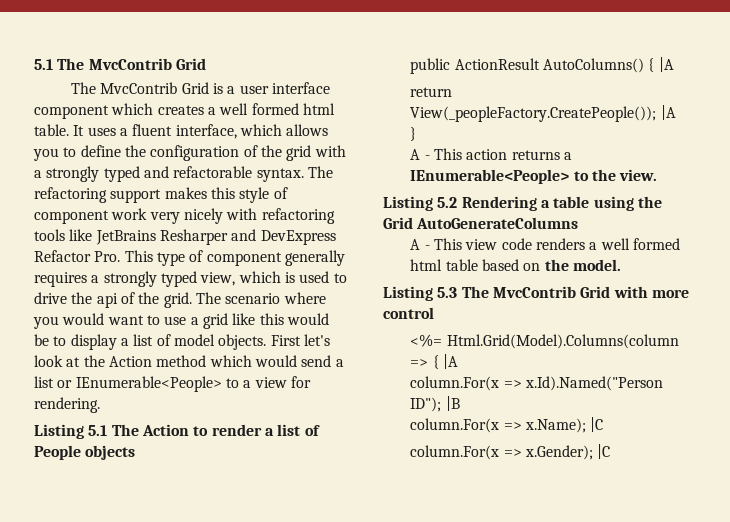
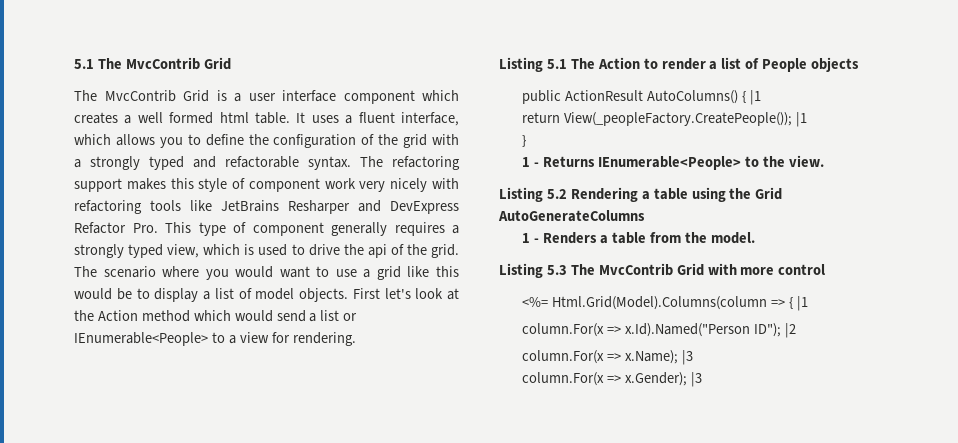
- public ActionResult AutoColumns() { |A
+ public ActionResult AutoColumns() { |1
- return View(_peopleFactory.CreatePeople()); |A
+ return View(_peopleFactory.CreatePeople()); |1
- A - This action returns a IEnumerable<People> to the view.
+ 1 - Returns IEnumerable<People> to the view.
- A - This view code renders a well formed html table based on the model.
+ 1 - Renders a table from the model.
- <%= Html.Grid(Model).Columns(column => { |A
+ <%= Html.Grid(Model).Columns(column => { |1
- column.For(x => x.Id).Named("Person ID"); |B
+ column.For(x => x.Id).Named("Person ID"); |2
- column.For(x => x.Name); |C
+ column.For(x => x.Name); |3
- column.For(x => x.Gender); |C
+ column.For(x => x.Gender); |3

